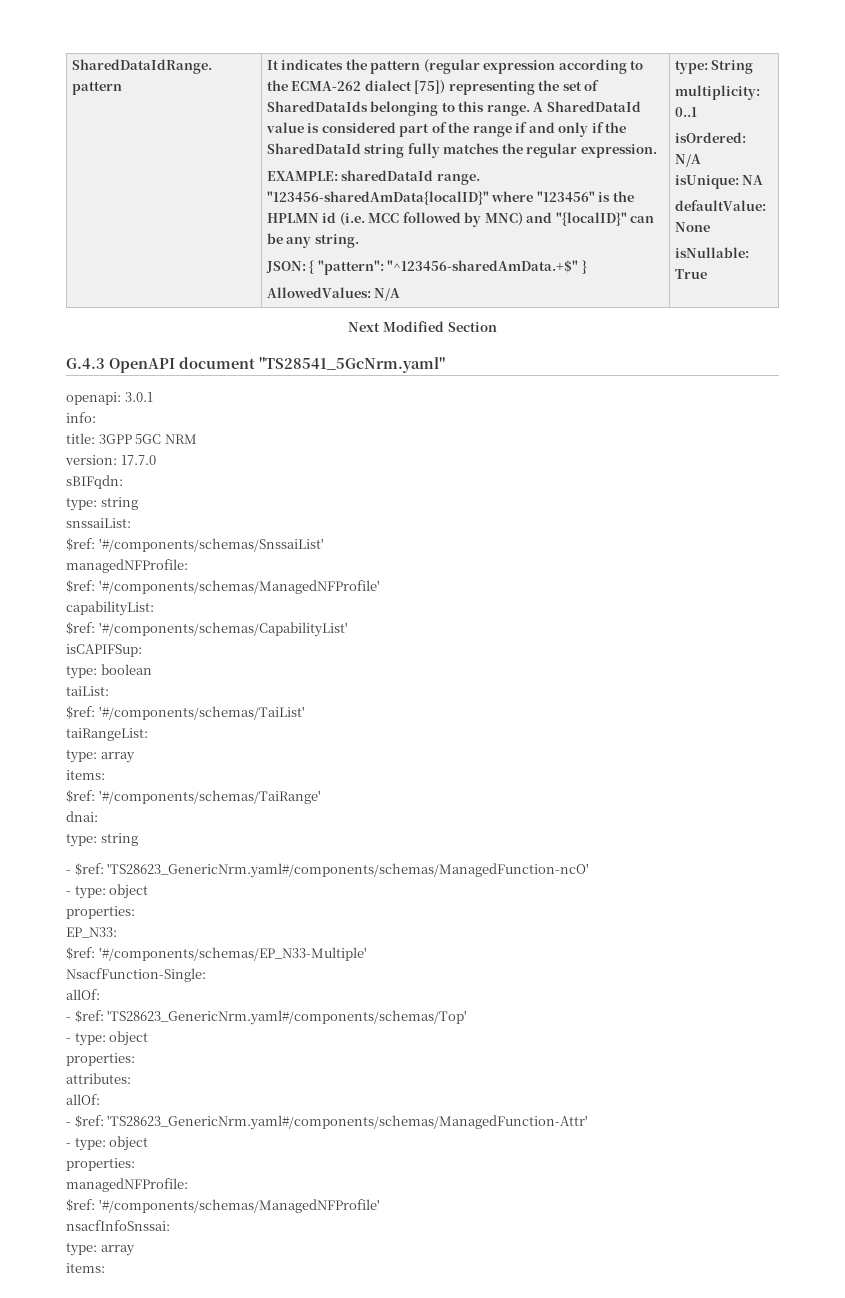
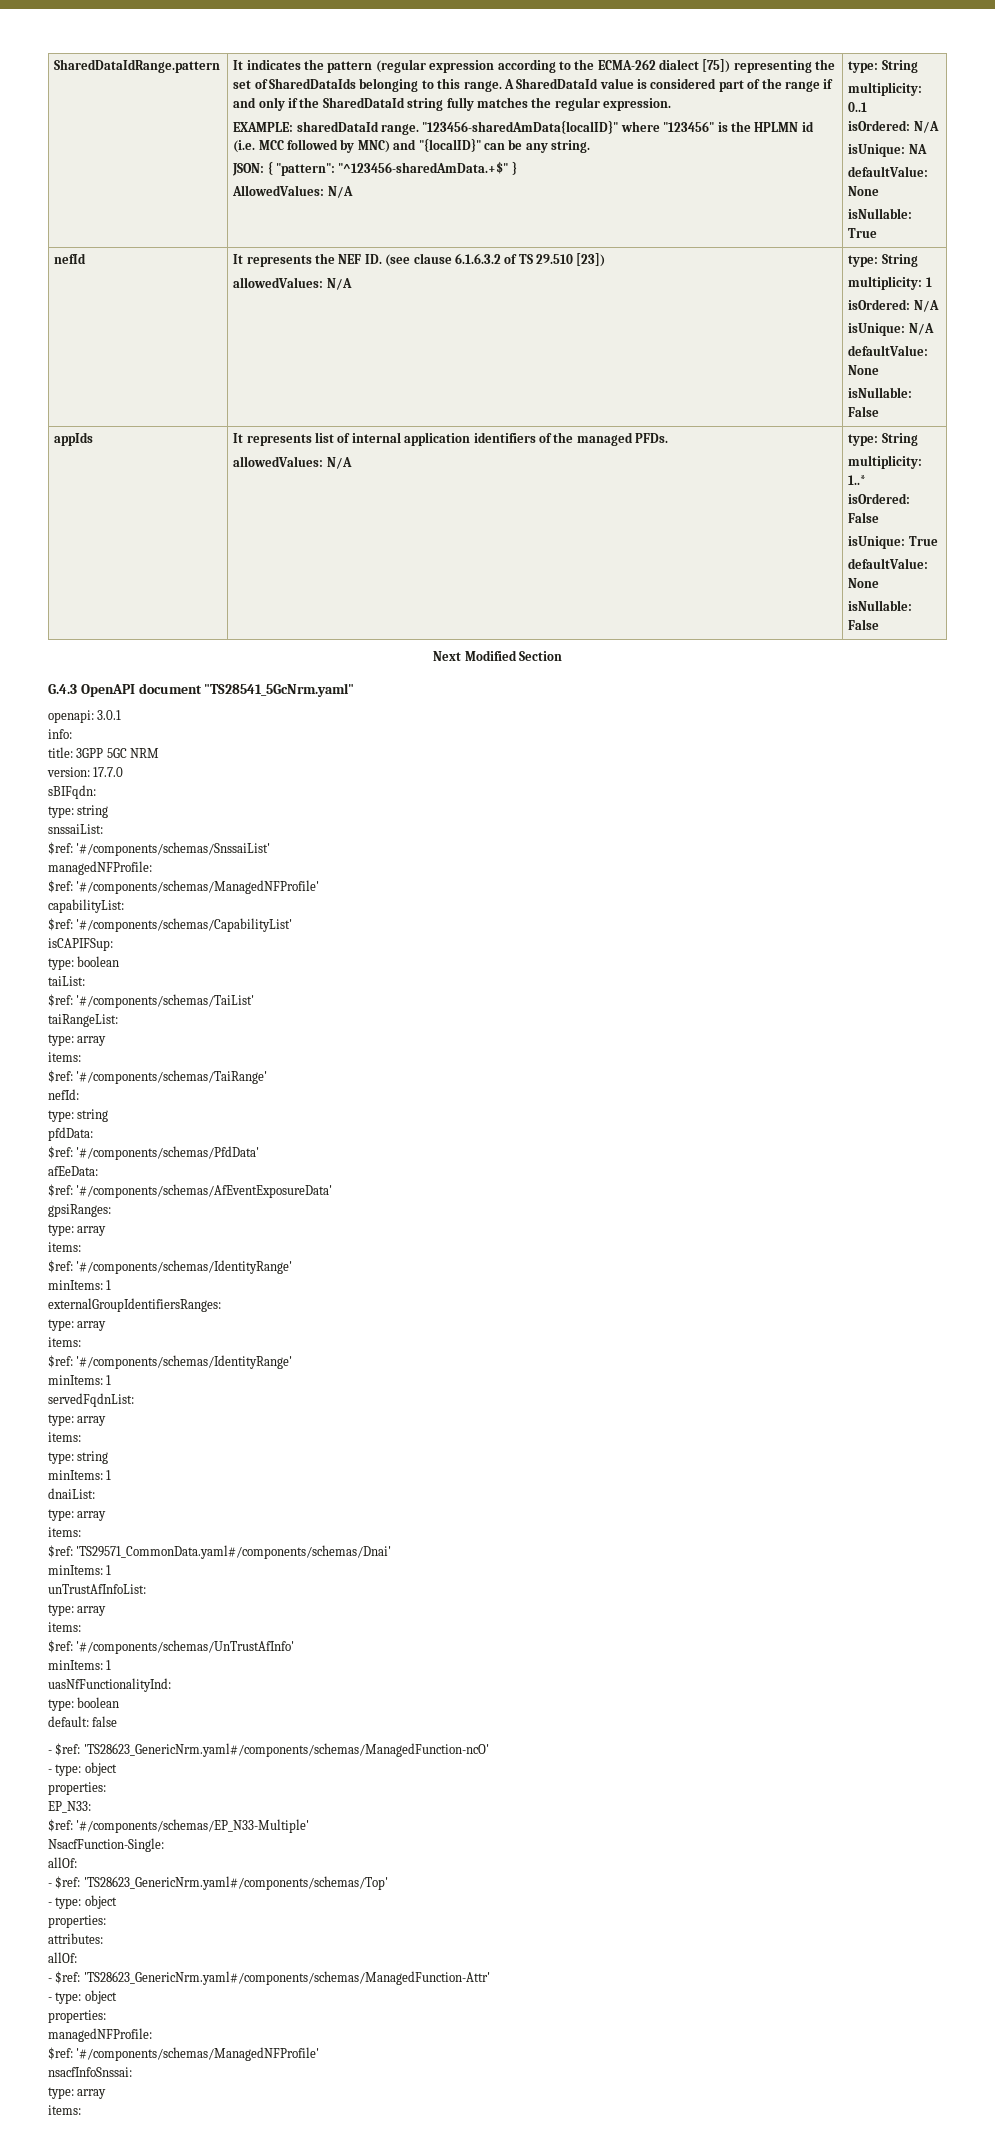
+ nefId | It represents the NEF ID. (see clause 6.1.6.3.2 of TS 29.510 [23])
+ allowedValues: N/A | type: String
+ multiplicity: 1
+ isOrdered: N/A
+ isUnique: N/A
+ defaultValue: None
+ isNullable: False
+ appIds | It represents list of internal application identifiers of the managed PFDs.
+ allowedValues: N/A | type: String
+ multiplicity: 1..*
+ isOrdered: False
+ isUnique: True
+ defaultValue: None
+ isNullable: False
- dnai:
+ nefId:
  type: string
+ pfdData:
+ $ref: '#/components/schemas/PfdData'
+ afEeData:
+ $ref: '#/components/schemas/AfEventExposureData'
+ gpsiRanges:
+ type: array
+ items:
+ $ref: '#/components/schemas/IdentityRange'
+ minItems: 1
+ externalGroupIdentifiersRanges:
+ type: array
+ items:
+ $ref: '#/components/schemas/IdentityRange'
+ minItems: 1
+ servedFqdnList:
+ type: array
+ items:
+ type: string
+ minItems: 1
+ dnaiList:
+ type: array
+ items:
+ $ref: 'TS29571_CommonData.yaml#/components/schemas/Dnai'
+ minItems: 1
+ unTrustAfInfoList:
+ type: array
+ items:
+ $ref: '#/components/schemas/UnTrustAfInfo'
+ minItems: 1
+ uasNfFunctionalityInd:
+ type: boolean
+ default: false

